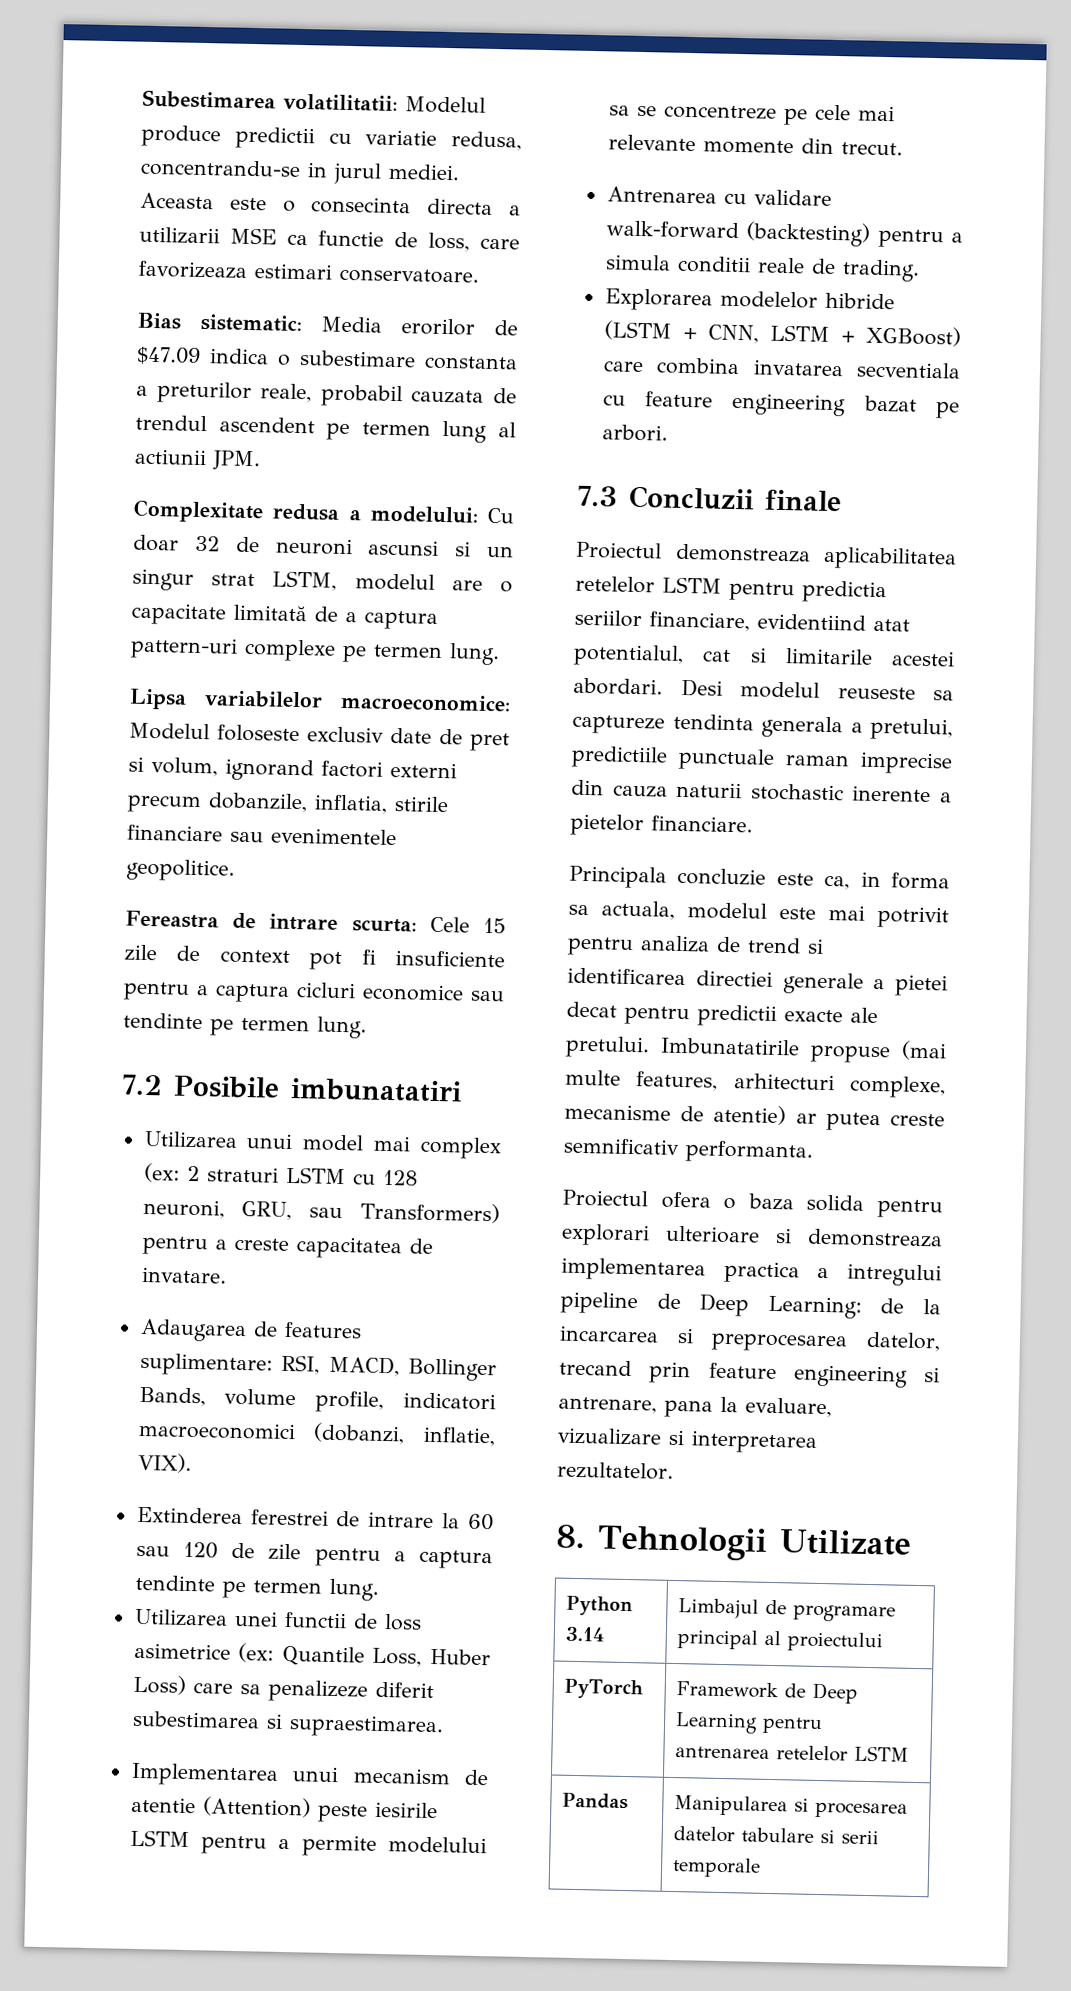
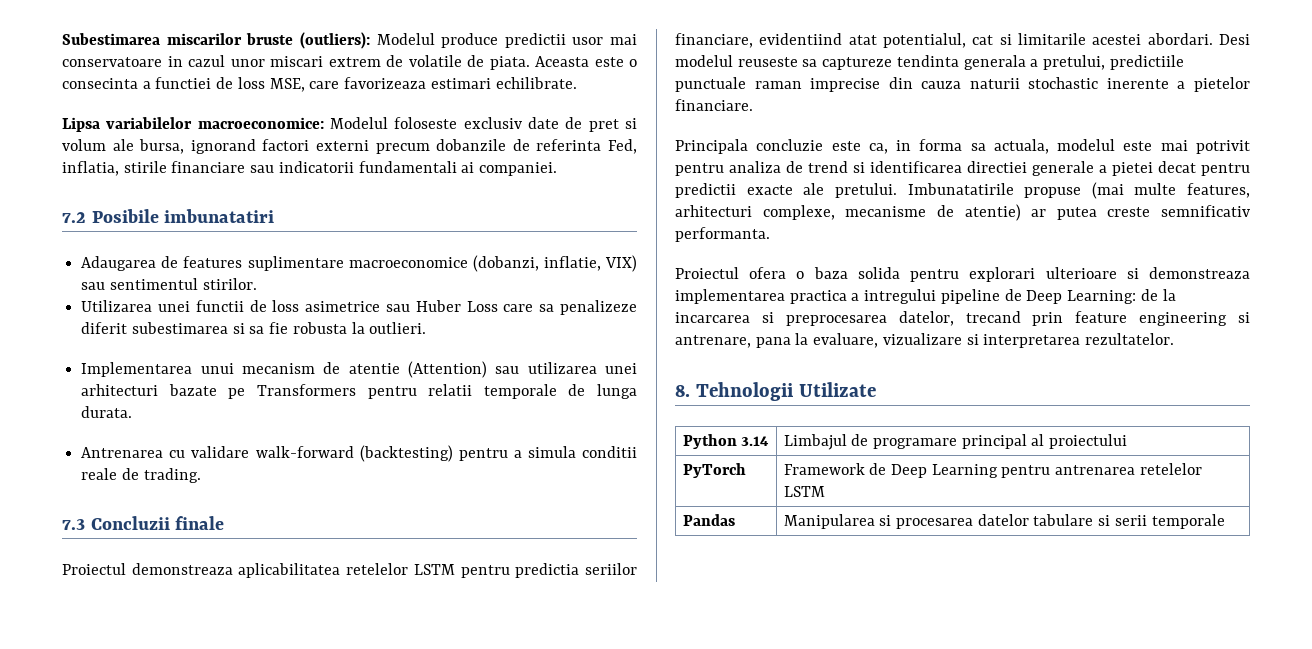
- Subestimarea volatilitatii: Modelul produce predictii cu variatie redusa, concentrandu-se in jurul mediei. Aceasta este o consecinta directa a utilizarii MSE ca functie de loss, care favorizeaza estimari conservatoare.
- Bias sistematic: Media erorilor de $47.09 indica o subestimare constanta a preturilor reale, probabil cauzata de trendul ascendent pe termen lung al actiunii JPM.
- Complexitate redusa a modelului: Cu doar 32 de neuroni ascunsi si un singur strat LSTM, modelul are o capacitate limitată de a captura pattern-uri complexe pe termen lung.
+ Subestimarea miscarilor bruste (outliers): Modelul produce predictii usor mai conservatoare in cazul unor miscari extrem de volatile de piata. Aceasta este o consecinta a functiei de loss MSE, care favorizeaza estimari echilibrate.
- Lipsa variabilelor macroeconomice: Modelul foloseste exclusiv date de pret si volum, ignorand factori externi precum dobanzile, inflatia, stirile financiare sau evenimentele geopolitice.
- Fereastra de intrare scurta: Cele 15 zile de context pot fi insuficiente pentru a captura cicluri economice sau tendinte pe termen lung.
+ Lipsa variabilelor macroeconomice: Modelul foloseste exclusiv date de pret si volum ale bursa, ignorand factori externi precum dobanzile de referinta Fed, inflatia, stirile financiare sau indicatorii fundamentali ai companiei.
  7.2 Posibile imbunatatiri
- Utilizarea unui model mai complex (ex: 2 straturi LSTM cu 128 neuroni, GRU, sau Transformers) pentru a creste capacitatea de invatare.
- Adaugarea de features suplimentare: RSI, MACD, Bollinger Bands, volume profile, indicatori macroeconomici (dobanzi, inflatie, VIX).
- Extinderea ferestrei de intrare la 60 sau 120 de zile pentru a captura tendinte pe termen lung.
+ Adaugarea de features suplimentare macroeconomice (dobanzi, inflatie, VIX) sau sentimentul stirilor.
- Utilizarea unei functii de loss asimetrice (ex: Quantile Loss, Huber Loss) care sa penalizeze diferit subestimarea si supraestimarea.
+ Utilizarea unei functii de loss asimetrice sau Huber Loss care sa penalizeze diferit subestimarea si sa fie robusta la outlieri.
- Implementarea unui mecanism de atentie (Attention) peste iesirile LSTM pentru a permite modelului sa se concentreze pe cele mai relevante momente din trecut.
+ Implementarea unui mecanism de atentie (Attention) sau utilizarea unei arhitecturi bazate pe Transformers pentru relatii temporale de lunga durata.
- Explorarea modelelor hibride (LSTM + CNN, LSTM + XGBoost) care combina invatarea secventiala cu feature engineering bazat pe arbori.

